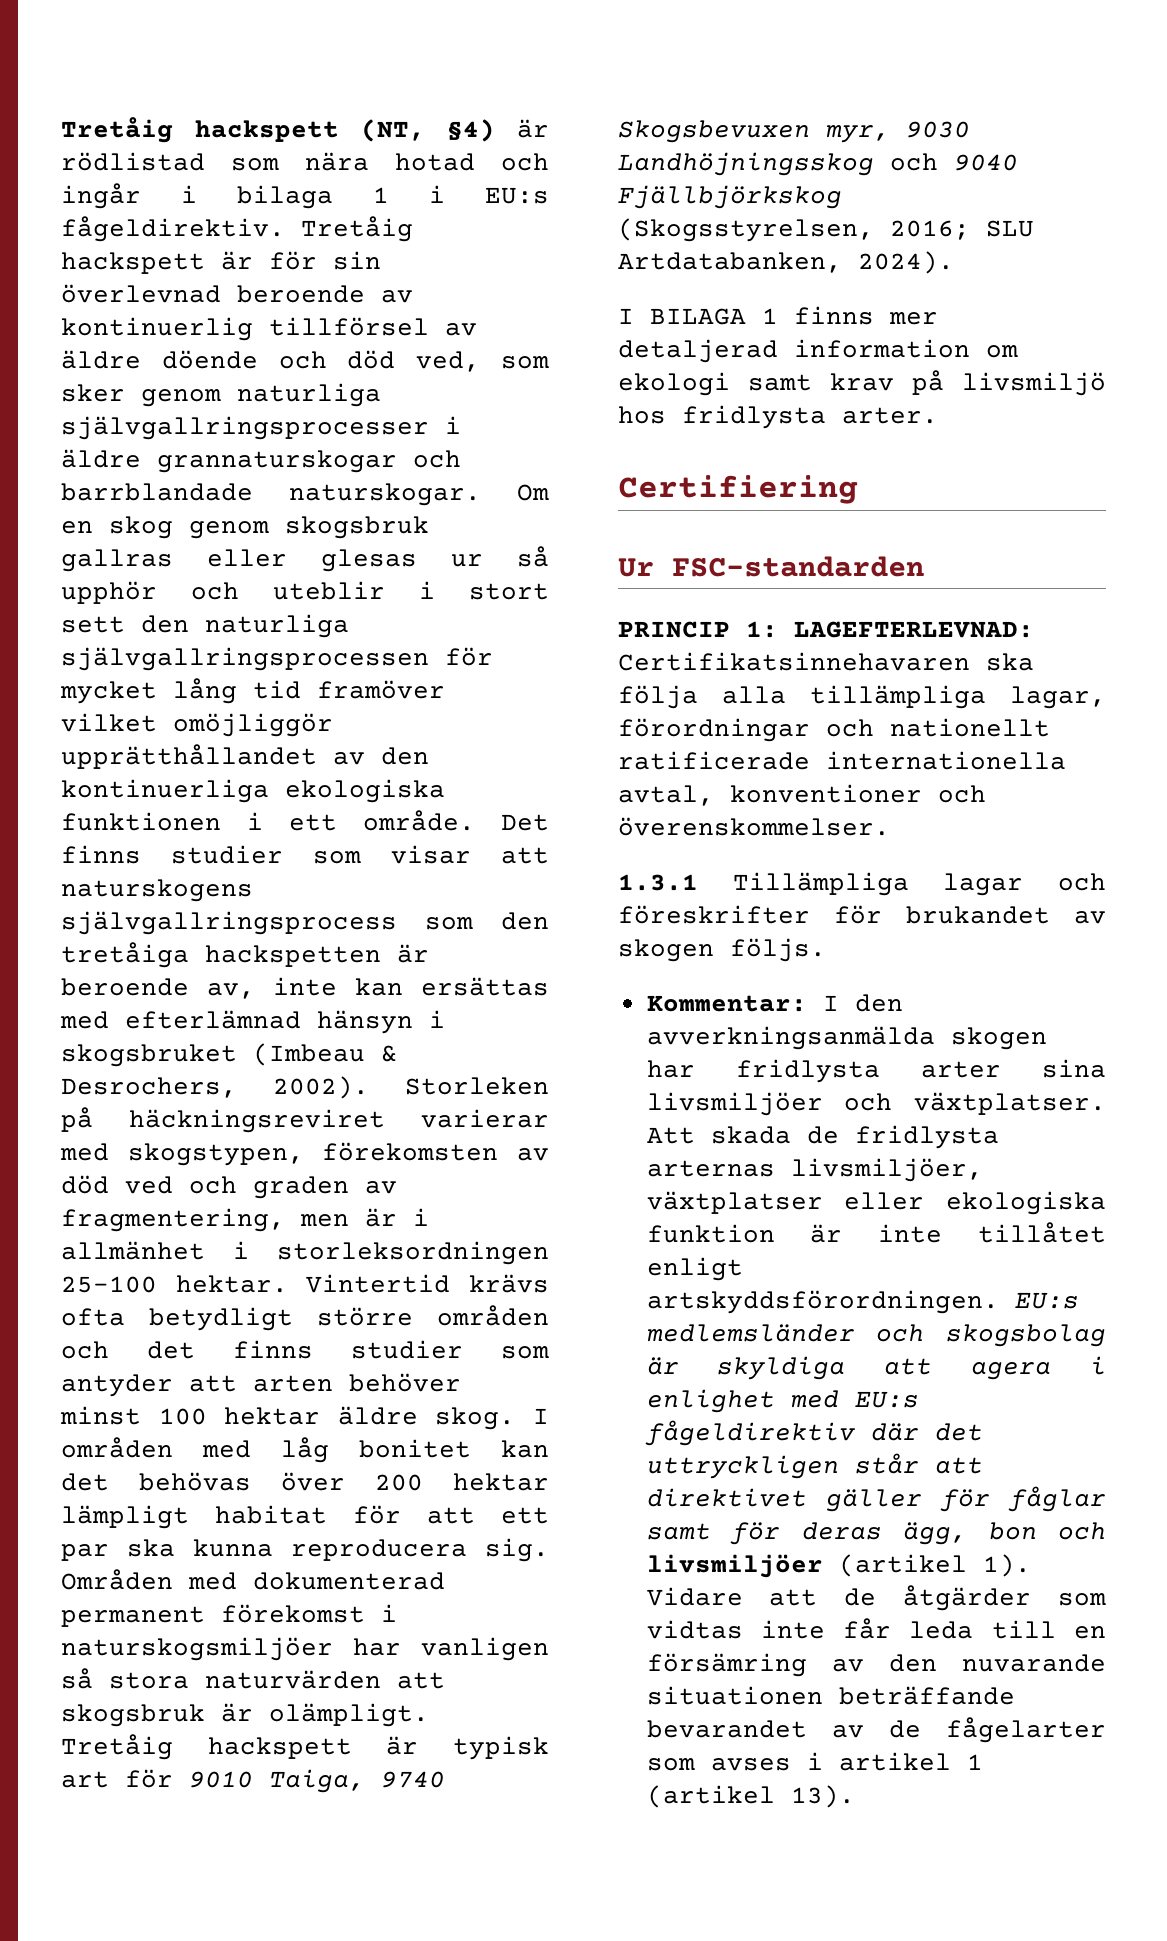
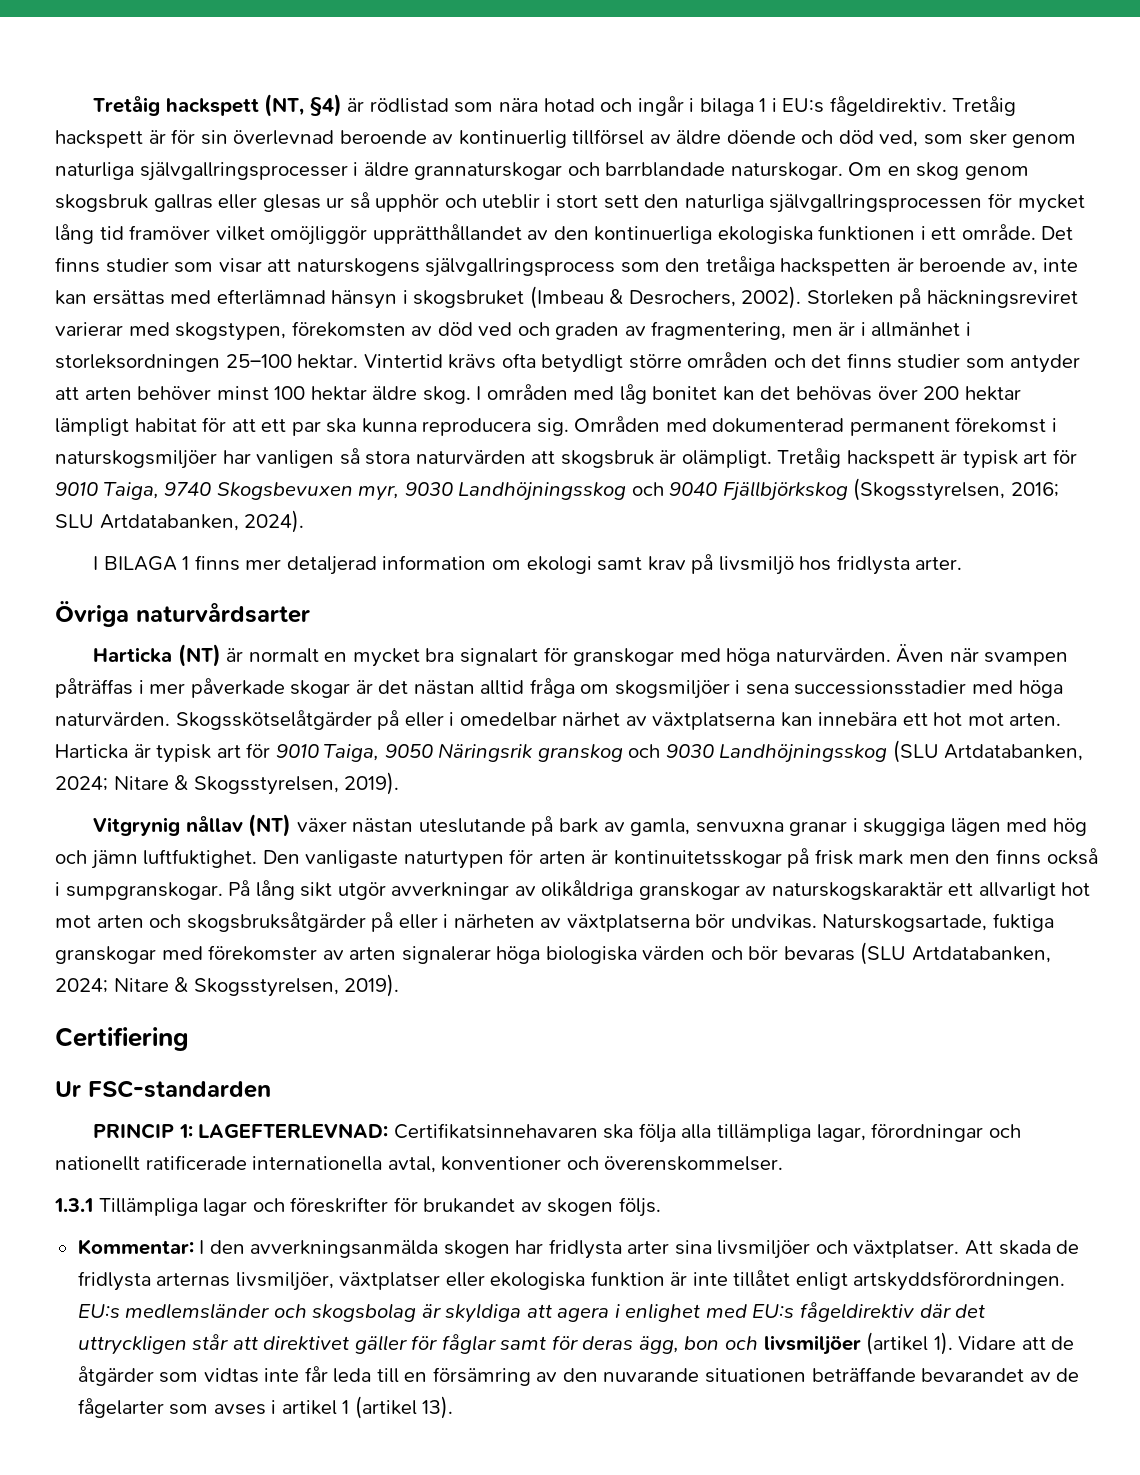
+ Övriga naturvårdsarter
+ Harticka (NT) är normalt en mycket bra signalart för granskogar med höga naturvärden. Även när svampen påträffas i mer påverkade skogar är det nästan alltid fråga om skogsmiljöer i sena successionsstadier med höga naturvärden. Skogsskötselåtgärder på eller i omedelbar närhet av växtplatserna kan innebära ett hot mot arten. Harticka är typisk art för 9010 Taiga, 9050 Näringsrik granskog och 9030 Landhöjningsskog (SLU Artdatabanken, 2024; Nitare & Skogsstyrelsen, 2019).
+ Vitgrynig nållav (NT) växer nästan uteslutande på bark av gamla, senvuxna granar i skuggiga lägen med hög och jämn luftfuktighet. Den vanligaste naturtypen för arten är kontinuitetsskogar på frisk mark men den finns också i sumpgranskogar. På lång sikt utgör avverkningar av olikåldriga granskogar av naturskogskaraktär ett allvarligt hot mot arten och skogsbruksåtgärder på eller i närheten av växtplatserna bör undvikas. Naturskogsartade, fuktiga granskogar med förekomster av arten signalerar höga biologiska värden och bör bevaras (SLU Artdatabanken, 2024; Nitare & Skogsstyrelsen, 2019).

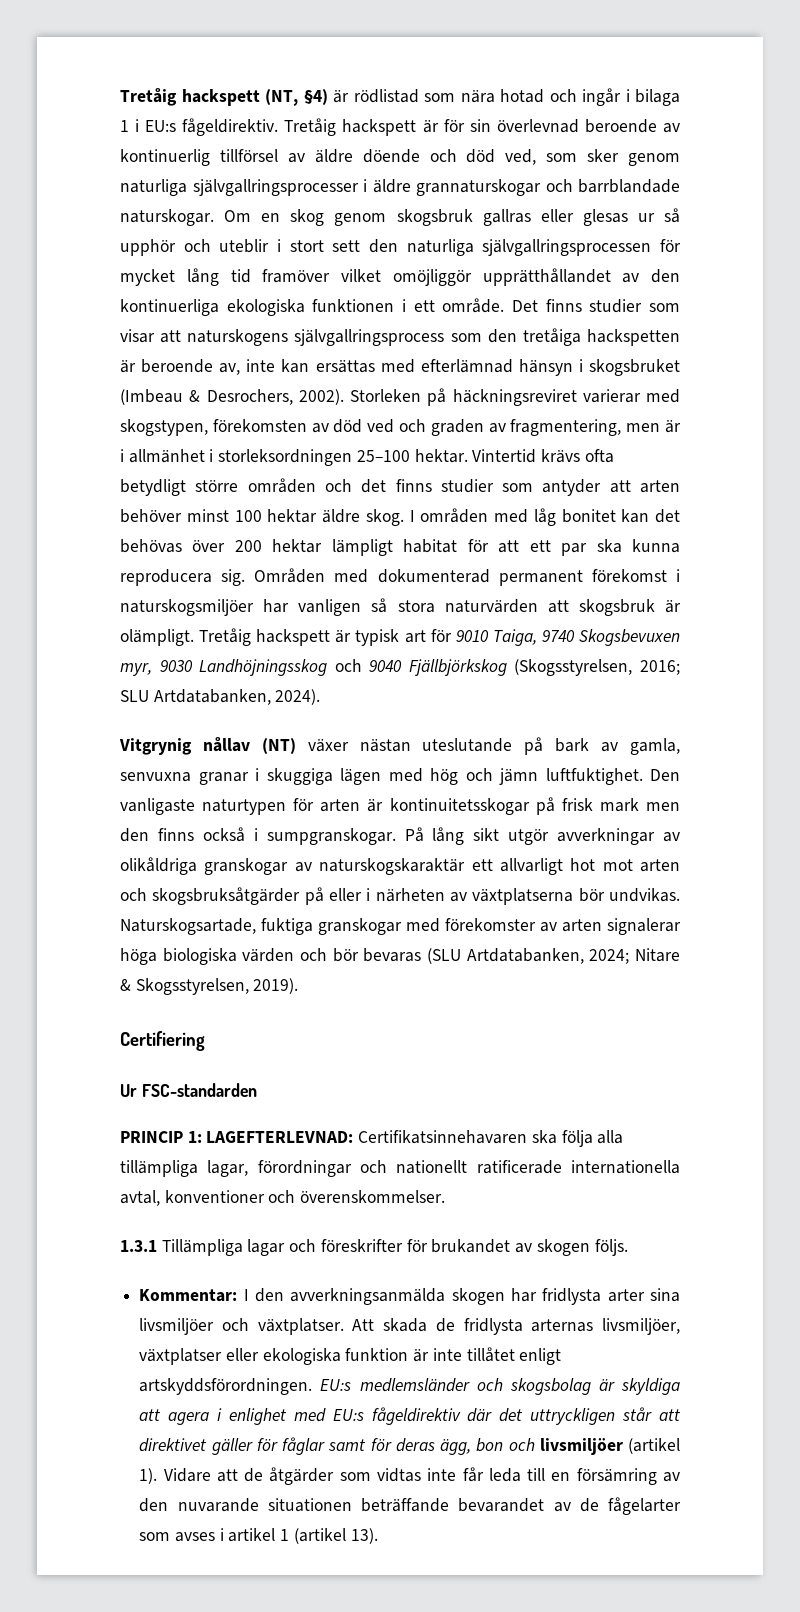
- I BILAGA 1 finns mer detaljerad information om ekologi samt krav på livsmiljö hos fridlysta arter.
- Övriga naturvårdsarter
- Harticka (NT) är normalt en mycket bra signalart för granskogar med höga naturvärden. Även när svampen påträffas i mer påverkade skogar är det nästan alltid fråga om skogsmiljöer i sena successionsstadier med höga naturvärden. Skogsskötselåtgärder på eller i omedelbar närhet av växtplatserna kan innebära ett hot mot arten. Harticka är typisk art för 9010 Taiga, 9050 Näringsrik granskog och 9030 Landhöjningsskog (SLU Artdatabanken, 2024; Nitare & Skogsstyrelsen, 2019).

